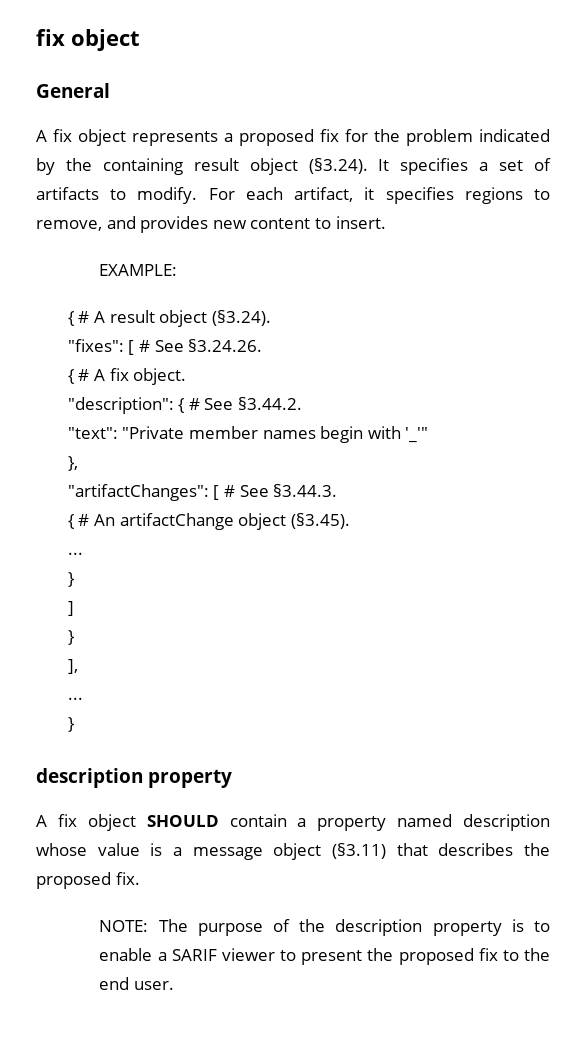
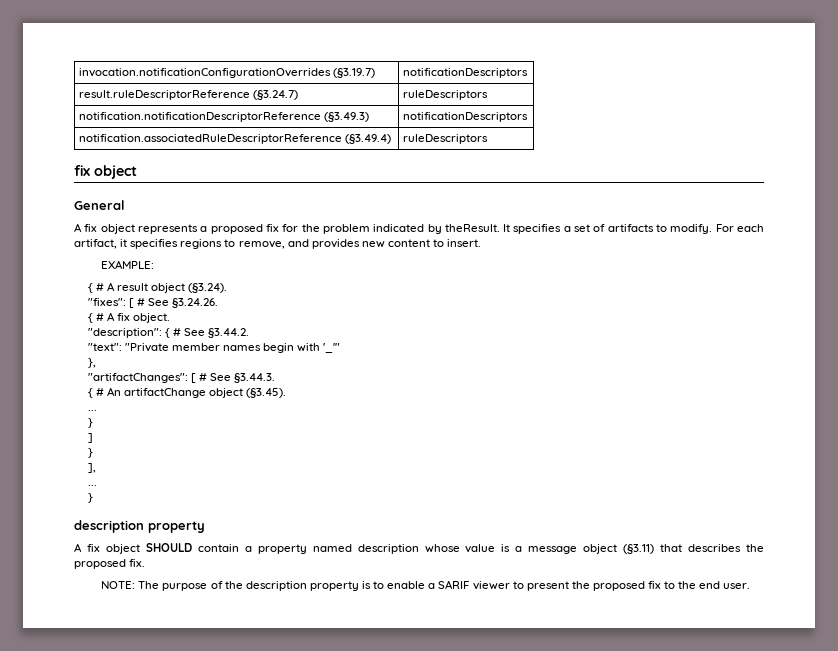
+ invocation.notificationConfigurationOverrides (§3.19.7) | notificationDescriptors
+ result.ruleDescriptorReference (§3.24.7) | ruleDescriptors
+ notification.notificationDescriptorReference (§3.49.3) | notificationDescriptors
+ notification.associatedRuleDescriptorReference (§3.49.4) | ruleDescriptors
- A fix object represents a proposed fix for the problem indicated by the containing result object (§3.24). It specifies a set of artifacts to modify.
+ A fix object represents a proposed fix for the problem indicated by theResult. It specifies a set of artifacts to modify.

